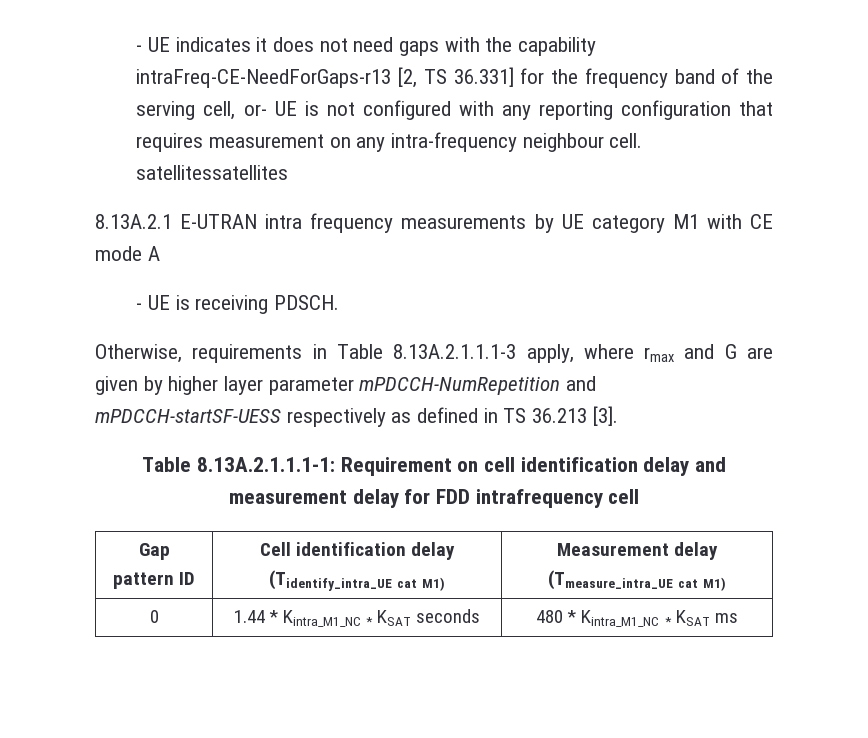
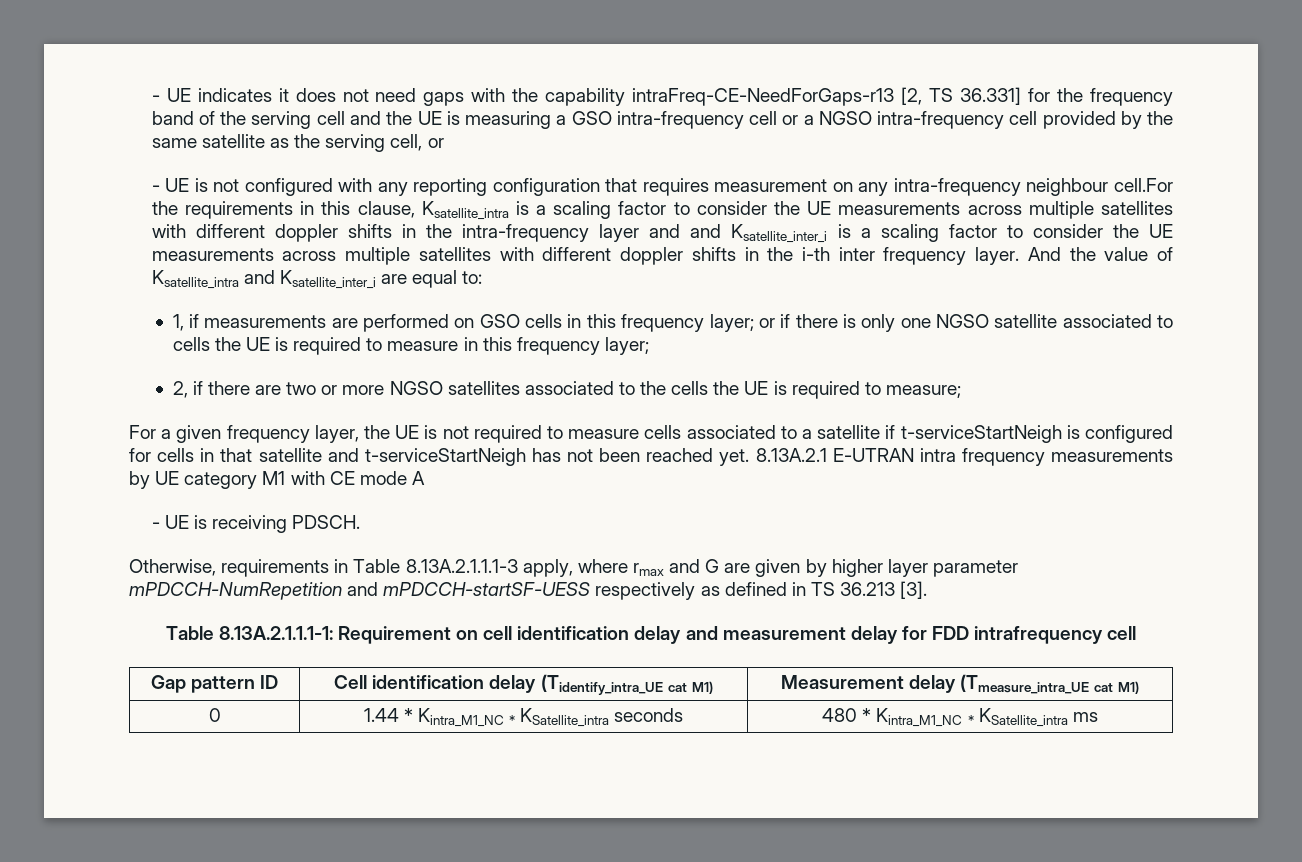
- - UE indicates it does not need gaps with the capability intraFreq-CE-NeedForGaps-r13 [2, TS 36.331] for the frequency band of the serving cell, or- UE is not configured with any reporting configuration that requires measurement on any intra-frequency neighbour cell. satellitessatellites
- 8.13A.2.1 E-UTRAN intra frequency measurements by UE category M1 with CE mode A
+ - UE indicates it does not need gaps with the capability intraFreq-CE-NeedForGaps-r13 [2, TS 36.331] for the frequency band of the serving cell and the UE is measuring a GSO intra-frequency cell or a NGSO intra-frequency cell provided by the same satellite as the serving cell, or
+ - UE is not configured with any reporting configuration that requires measurement on any intra-frequency neighbour cell.For the requirements in this clause, Ksatellite_intra is a scaling factor to consider the UE measurements across multiple satellites with different doppler shifts in the intra-frequency layer and and Ksatellite_inter_i is a scaling factor to consider the UE measurements across multiple satellites with different doppler shifts in the i-th inter frequency layer. And the value of Ksatellite_intra and Ksatellite_inter_i are equal to:
+ 1, if measurements are performed on GSO cells in this frequency layer; or if there is only one NGSO satellite associated to cells the UE is required to measure in this frequency layer;
+ 2, if there are two or more NGSO satellites associated to the cells the UE is required to measure;
+ For a given frequency layer, the UE is not required to measure cells associated to a satellite if t-serviceStartNeigh is configured for cells in that satellite and t-serviceStartNeigh has not been reached yet. 8.13A.2.1 E-UTRAN intra frequency measurements by UE category M1 with CE mode A
- 0 | 1.44 * Kintra_M1_NC * KSAT seconds | 480 * Kintra_M1_NC * KSAT ms
+ 0 | 1.44 * Kintra_M1_NC * KSatellite_intra seconds | 480 * Kintra_M1_NC * KSatellite_intra ms

